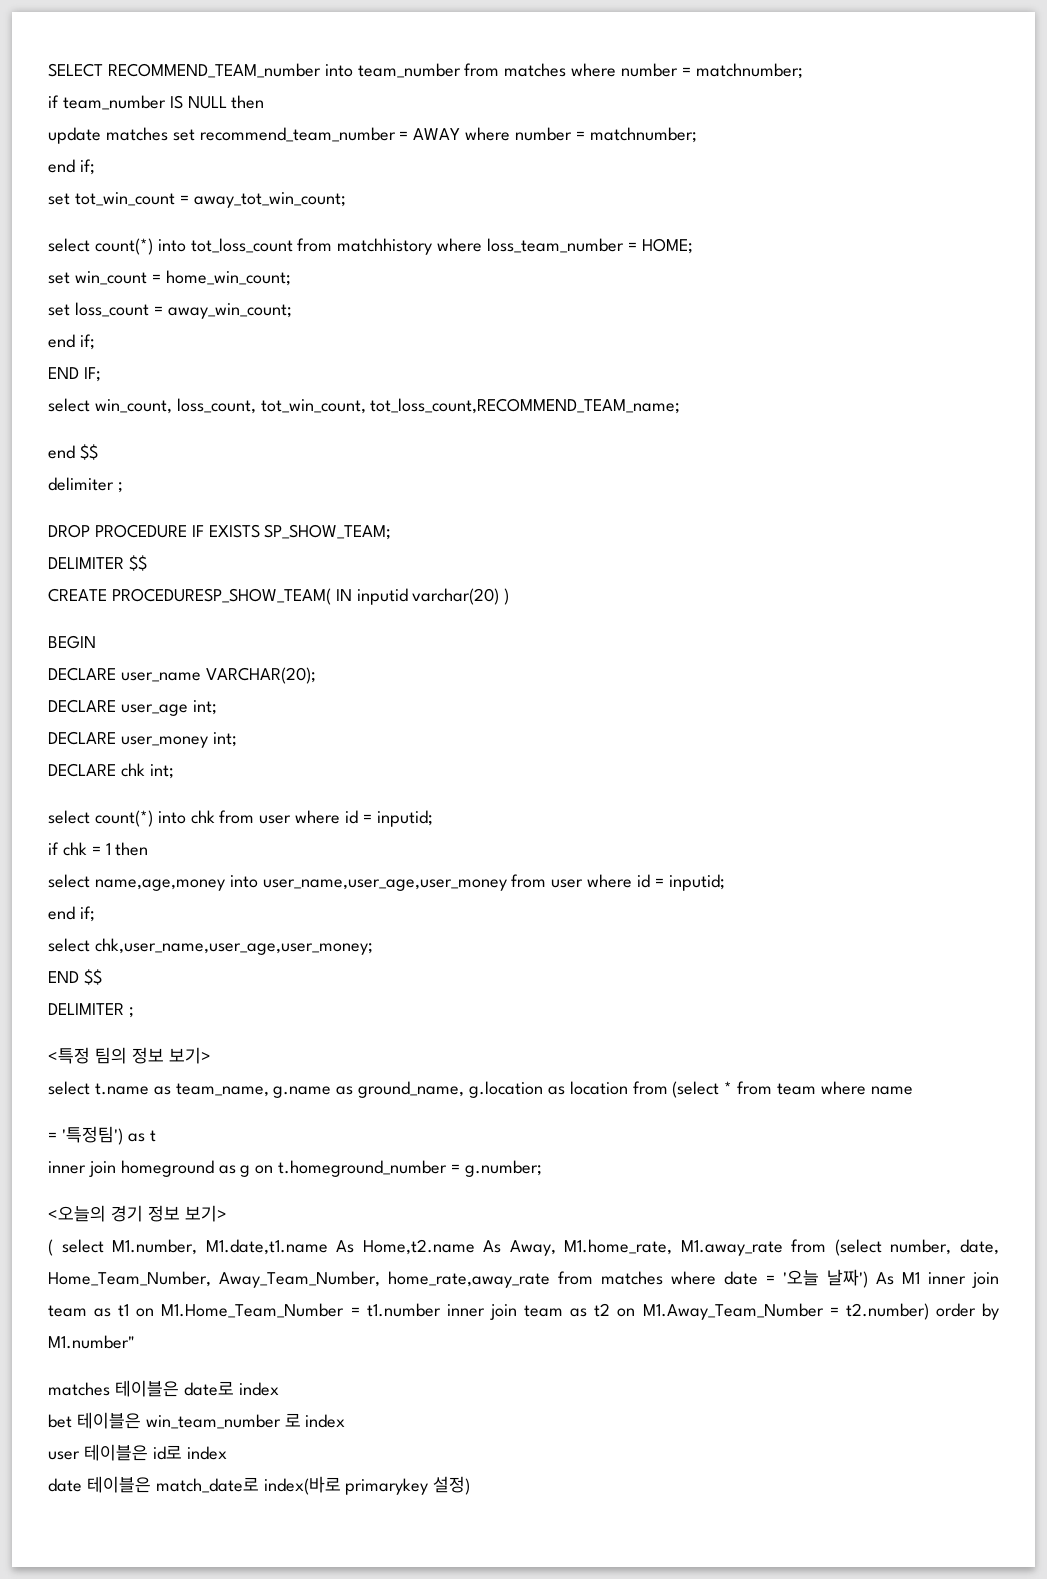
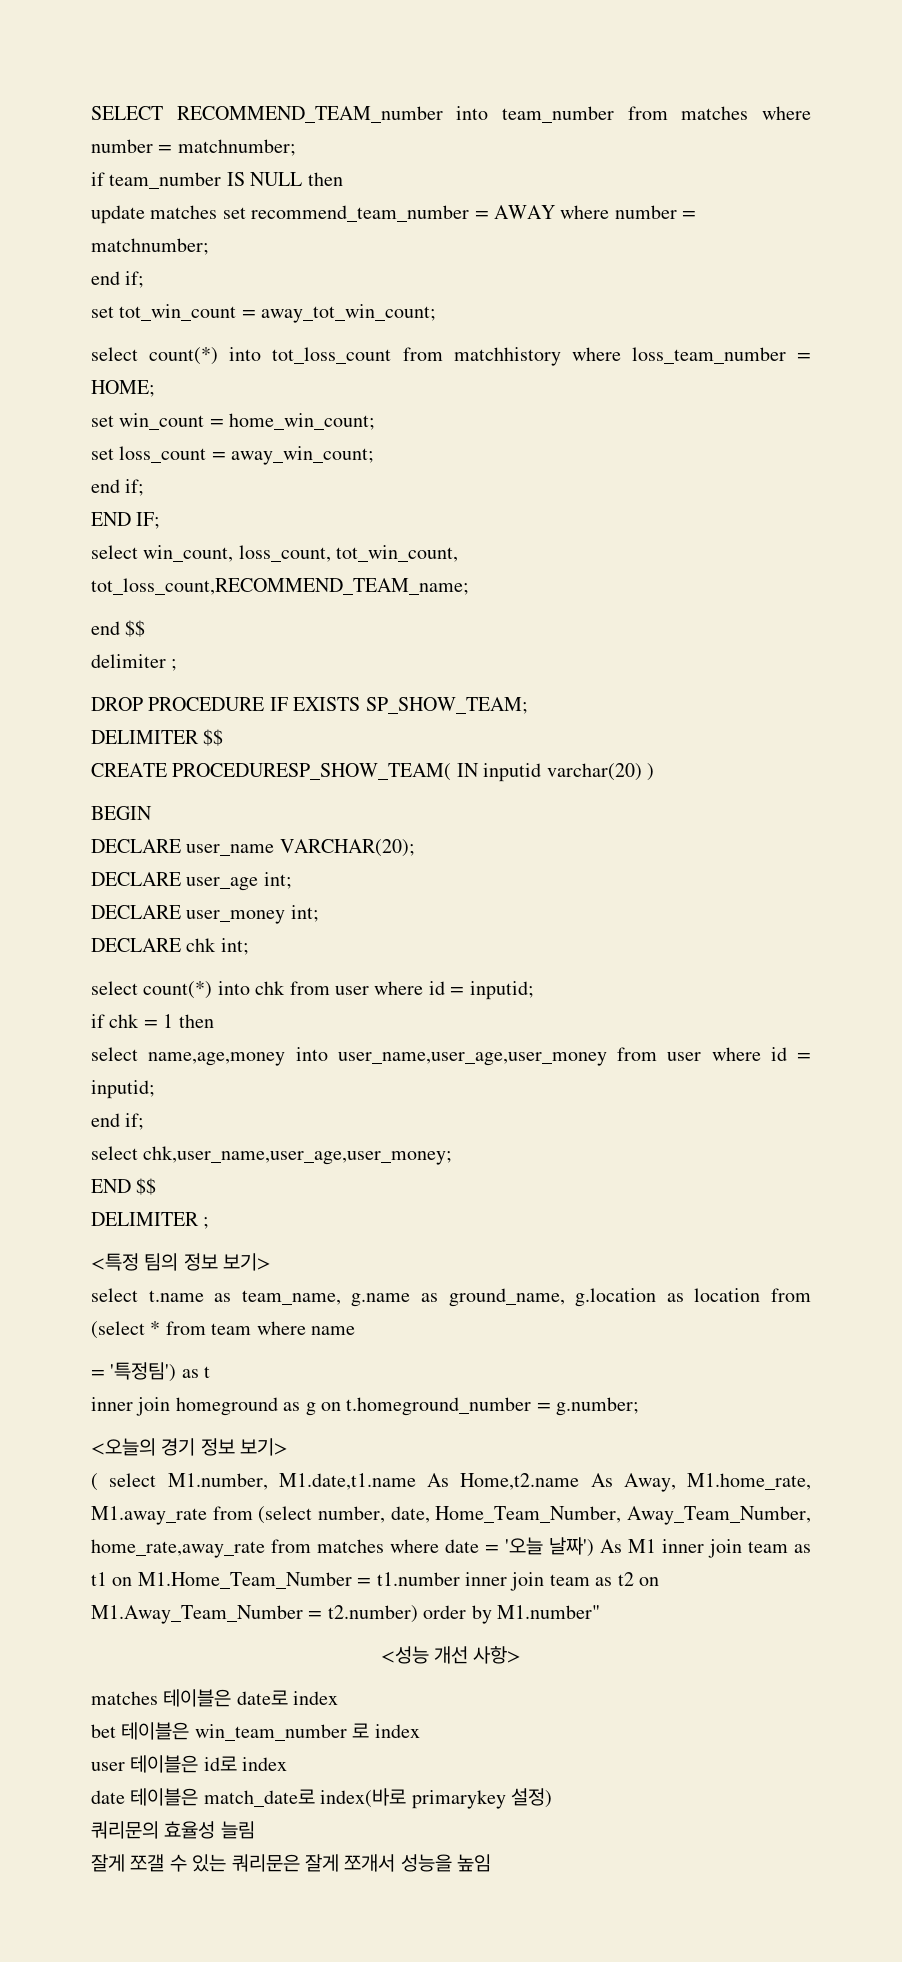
+ <성능 개선 사항>
+ 쿼리문의 효율성 늘림
+ 잘게 쪼갤 수 있는 쿼리문은 잘게 쪼개서 성능을 높임

